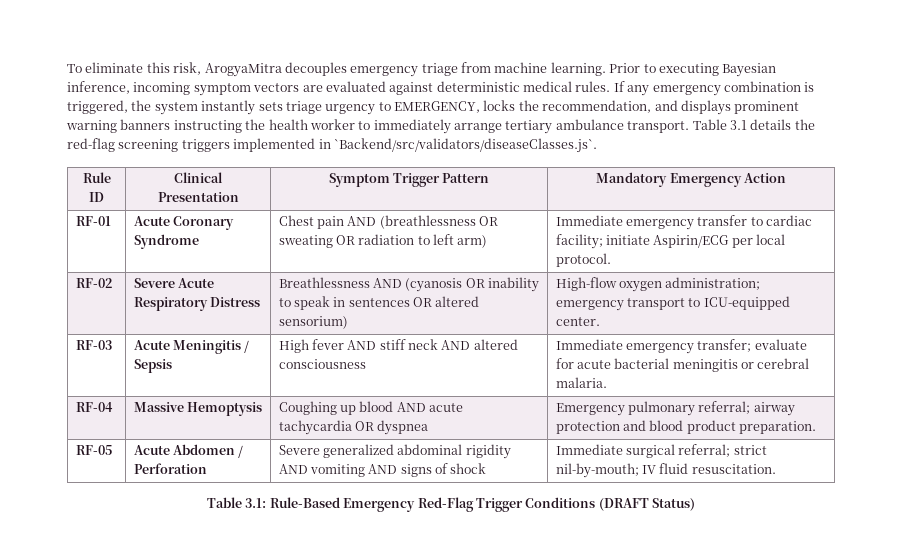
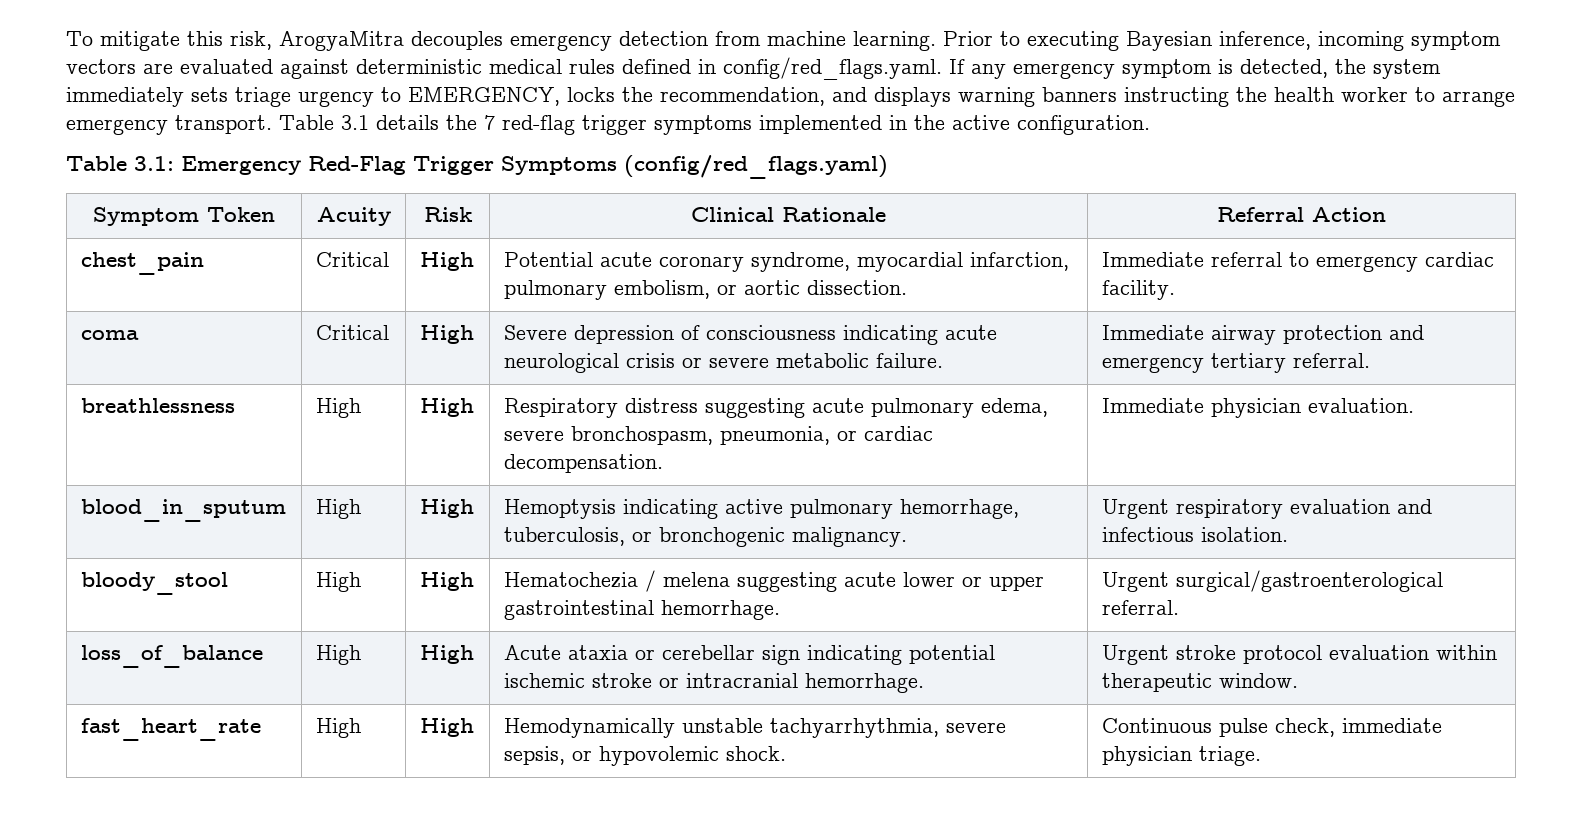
- To eliminate this risk, ArogyaMitra decouples emergency triage from machine learning.
+ To mitigate this risk, ArogyaMitra decouples emergency detection from machine learning.
- Prior to executing Bayesian inference, incoming symptom vectors are evaluated against deterministic medical rules. If any emergency combination is triggered, the system instantly sets triage urgency to EMERGENCY, locks the recommendation, and displays prominent warning banners instructing the health worker to immediately arrange tertiary ambulance transport.
+ Prior to executing Bayesian inference, incoming symptom vectors are evaluated against deterministic medical rules defined in config/red_flags.yaml. If any emergency symptom is detected, the system immediately sets triage urgency to EMERGENCY, locks the recommendation, and displays warning banners instructing the health worker to arrange emergency transport.
- Table 3.1 details the red-flag screening triggers implemented in `Backend/src/validators/diseaseClasses.js`.
- Rule ID | Clinical Presentation | Symptom Trigger Pattern | Mandatory Emergency Action
- RF-01 | Acute Coronary Syndrome | Chest pain AND (breathlessness OR sweating OR radiation to left arm) | Immediate emergency transfer to cardiac facility; initiate Aspirin/ECG per local protocol.
- RF-02 | Severe Acute Respiratory Distress | Breathlessness AND (cyanosis OR inability to speak in sentences OR altered sensorium) | High-flow oxygen administration; emergency transport to ICU-equipped center.
- RF-03 | Acute Meningitis / Sepsis | High fever AND stiff neck AND altered consciousness | Immediate emergency transfer; evaluate for acute bacterial meningitis or cerebral malaria.
- RF-04 | Massive Hemoptysis | Coughing up blood AND acute tachycardia OR dyspnea | Emergency pulmonary referral; airway protection and blood product preparation.
- RF-05 | Acute Abdomen / Perforation | Severe generalized abdominal rigidity AND vomiting AND signs of shock | Immediate surgical referral; strict nil-by-mouth; IV fluid resuscitation.
- Table 3.1: Rule-Based Emergency Red-Flag Trigger Conditions (DRAFT Status)
+ Table 3.1 details the 7 red-flag trigger symptoms implemented in the active configuration.
+ Table 3.1: Emergency Red-Flag Trigger Symptoms (config/red_flags.yaml)
+ Symptom Token | Acuity | Risk | Clinical Rationale | Referral Action
+ chest_pain | Critical | High | Potential acute coronary syndrome, myocardial infarction, pulmonary embolism, or aortic dissection. | Immediate referral to emergency cardiac facility.
+ coma | Critical | High | Severe depression of consciousness indicating acute neurological crisis or severe metabolic failure. | Immediate airway protection and emergency tertiary referral.
+ breathlessness | High | High | Respiratory distress suggesting acute pulmonary edema, severe bronchospasm, pneumonia, or cardiac decompensation. | Immediate physician evaluation.
+ blood_in_sputum | High | High | Hemoptysis indicating active pulmonary hemorrhage, tuberculosis, or bronchogenic malignancy. | Urgent respiratory evaluation and infectious isolation.
+ bloody_stool | High | High | Hematochezia / melena suggesting acute lower or upper gastrointestinal hemorrhage. | Urgent surgical/gastroenterological referral.
+ loss_of_balance | High | High | Acute ataxia or cerebellar sign indicating potential ischemic stroke or intracranial hemorrhage. | Urgent stroke protocol evaluation within therapeutic window.
+ fast_heart_rate | High | High | Hemodynamically unstable tachyarrhythmia, severe sepsis, or hypovolemic shock. | Continuous pulse check, immediate physician triage.

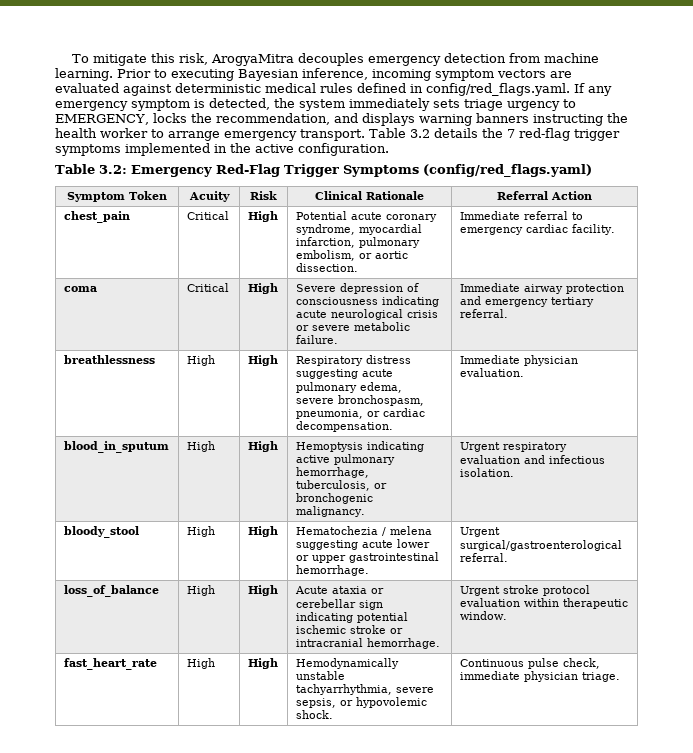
- Table 3.1 details the 7 red-flag trigger symptoms implemented in the active configuration.
+ Table 3.2 details the 7 red-flag trigger symptoms implemented in the active configuration.
- Table 3.1: Emergency Red-Flag Trigger Symptoms (config/red_flags.yaml)
+ Table 3.2: Emergency Red-Flag Trigger Symptoms (config/red_flags.yaml)

